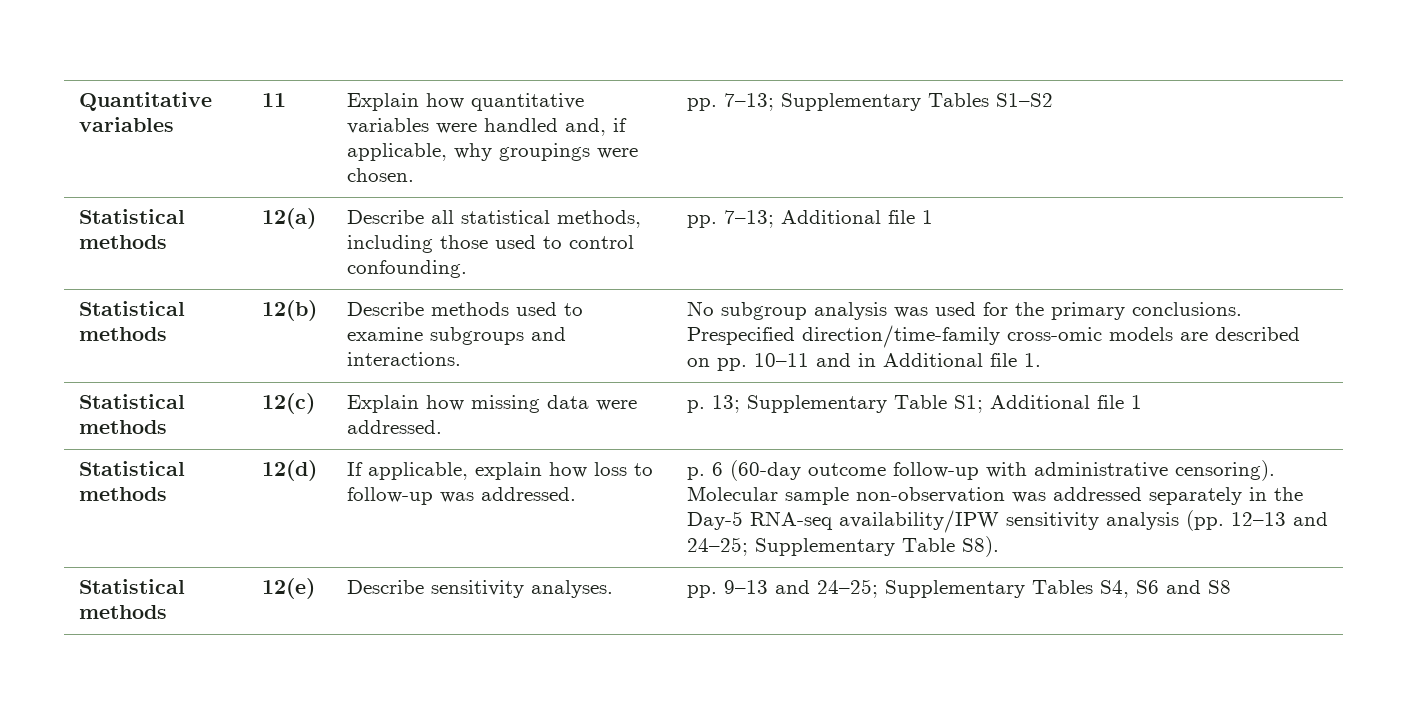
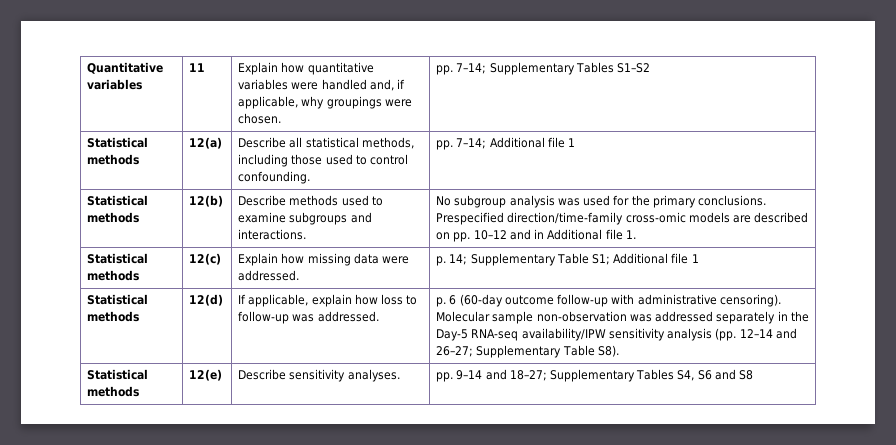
- Quantitative variables | 11 | Explain how quantitative variables were handled and, if applicable, why groupings were chosen. | pp. 7–13; Supplementary Tables S1–S2
+ Quantitative variables | 11 | Explain how quantitative variables were handled and, if applicable, why groupings were chosen. | pp. 7–14; Supplementary Tables S1–S2
- Statistical methods | 12(a) | Describe all statistical methods, including those used to control confounding. | pp. 7–13; Additional file 1
+ Statistical methods | 12(a) | Describe all statistical methods, including those used to control confounding. | pp. 7–14; Additional file 1
- Statistical methods | 12(b) | Describe methods used to examine subgroups and interactions. | No subgroup analysis was used for the primary conclusions. Prespecified direction/time-family cross-omic models are described on pp. 10–11 and in Additional file 1.
+ Statistical methods | 12(b) | Describe methods used to examine subgroups and interactions. | No subgroup analysis was used for the primary conclusions. Prespecified direction/time-family cross-omic models are described on pp. 10–12 and in Additional file 1.
- Statistical methods | 12(c) | Explain how missing data were addressed. | p. 13; Supplementary Table S1; Additional file 1
+ Statistical methods | 12(c) | Explain how missing data were addressed. | p. 14; Supplementary Table S1; Additional file 1
- Statistical methods | 12(d) | If applicable, explain how loss to follow-up was addressed. | p. 6 (60-day outcome follow-up with administrative censoring). Molecular sample non-observation was addressed separately in the Day-5 RNA-seq availability/IPW sensitivity analysis (pp. 12–13 and 24–25; Supplementary Table S8).
+ Statistical methods | 12(d) | If applicable, explain how loss to follow-up was addressed. | p. 6 (60-day outcome follow-up with administrative censoring). Molecular sample non-observation was addressed separately in the Day-5 RNA-seq availability/IPW sensitivity analysis (pp. 12–14 and 26–27; Supplementary Table S8).
- Statistical methods | 12(e) | Describe sensitivity analyses. | pp. 9–13 and 24–25; Supplementary Tables S4, S6 and S8
+ Statistical methods | 12(e) | Describe sensitivity analyses. | pp. 9–14 and 18–27; Supplementary Tables S4, S6 and S8

